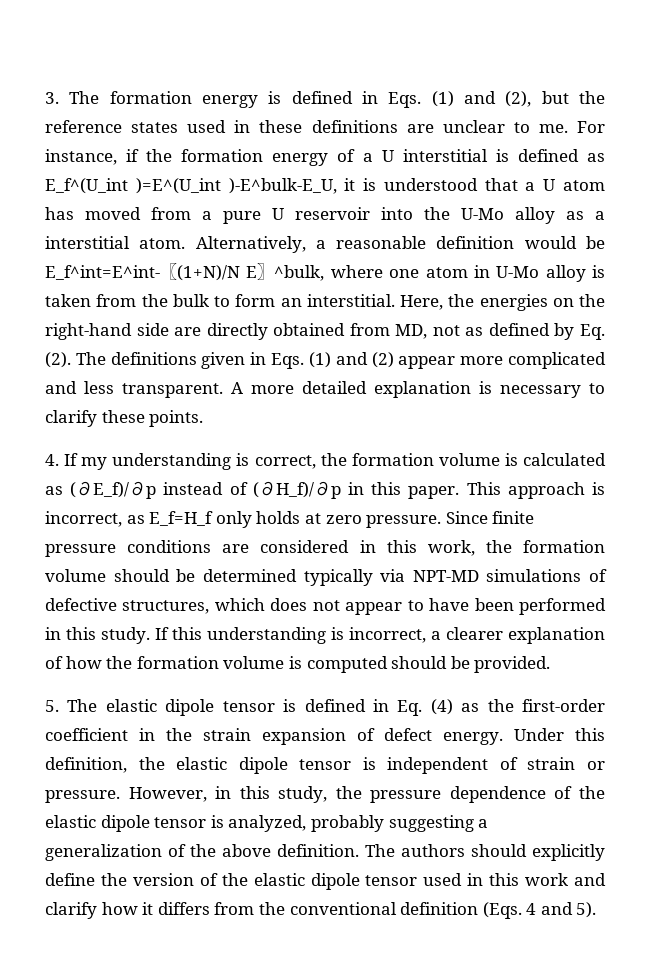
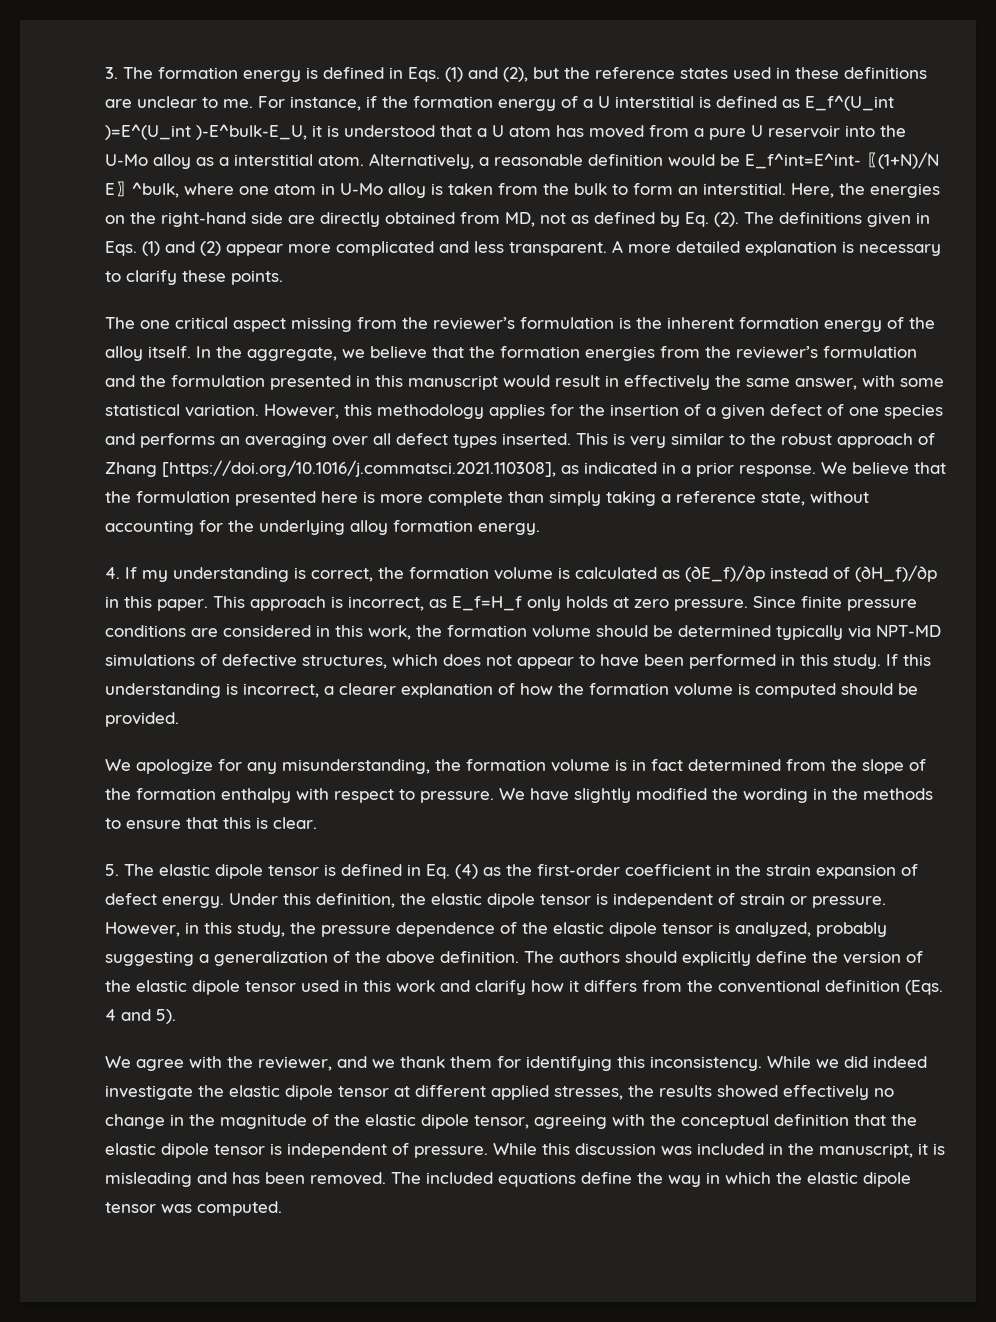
+ The one critical aspect missing from the reviewer’s formulation is the inherent formation energy of the alloy itself. In the aggregate, we believe that the formation energies from the reviewer’s formulation and the formulation presented in this manuscript would result in effectively the same answer, with some statistical variation. However, this methodology applies for the insertion of a given defect of one species and performs an averaging over all defect types inserted. This is very similar to the robust approach of Zhang [https://doi.org/10.1016/j.commatsci.2021.110308], as indicated in a prior response. We believe that the formulation presented here is more complete than simply taking a reference state, without accounting for the underlying alloy formation energy.
+ We apologize for any misunderstanding, the formation volume is in fact determined from the slope of the formation enthalpy with respect to pressure. We have slightly modified the wording in the methods to ensure that this is clear.
+ We agree with the reviewer, and we thank them for identifying this inconsistency. While we did indeed investigate the elastic dipole tensor at different applied stresses, the results showed effectively no change in the magnitude of the elastic dipole tensor, agreeing with the conceptual definition that the elastic dipole tensor is independent of pressure. While this discussion was included in the manuscript, it is misleading and has been removed. The included equations define the way in which the elastic dipole tensor was computed.

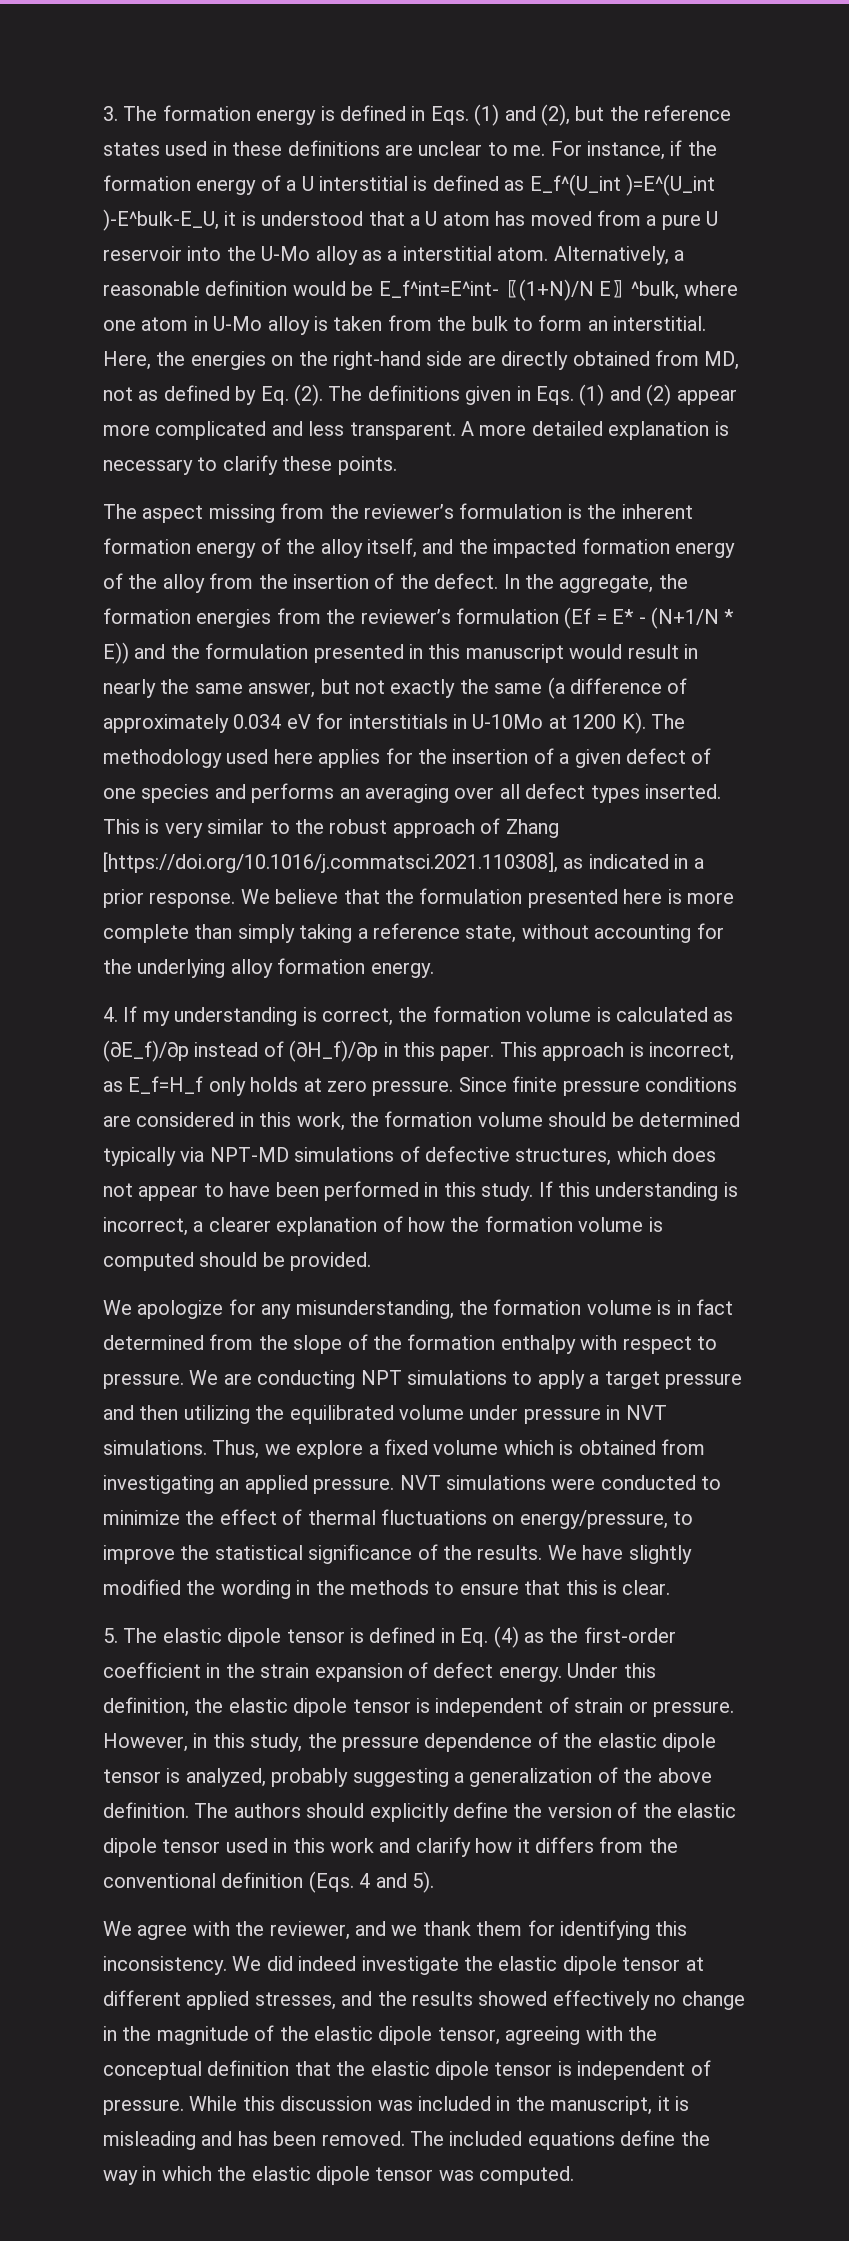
- The one critical aspect missing from the reviewer’s formulation is the inherent formation energy of the alloy itself. In the aggregate, we believe that the formation energies from the reviewer’s formulation and the formulation presented in this manuscript would result in effectively the same answer, with some statistical variation. However, this methodology applies for the insertion of a given defect of one species and performs an averaging over all defect types inserted.
+ The aspect missing from the reviewer’s formulation is the inherent formation energy of the alloy itself, and the impacted formation energy of the alloy from the insertion of the defect. In the aggregate, the formation energies from the reviewer’s formulation (Ef = E* - (N+1/N * E)) and the formulation presented in this manuscript would result in nearly the same answer, but not exactly the same (a difference of approximately 0.034 eV for interstitials in U-10Mo at 1200 K). The methodology used here applies for the insertion of a given defect of one species and performs an averaging over all defect types inserted.
- We have slightly modified the wording in the methods to ensure that this is clear.
+ We are conducting NPT simulations to apply a target pressure and then utilizing the equilibrated volume under pressure in NVT simulations. Thus, we explore a fixed volume which is obtained from investigating an applied pressure. NVT simulations were conducted to minimize the effect of thermal fluctuations on energy/pressure, to improve the statistical significance of the results. We have slightly modified the wording in the methods to ensure that this is clear.
- While we did indeed investigate the elastic dipole tensor at different applied stresses, the results showed effectively no change in the magnitude of the elastic dipole tensor, agreeing with the conceptual definition that the elastic dipole tensor is independent of pressure.
+ We did indeed investigate the elastic dipole tensor at different applied stresses, and the results showed effectively no change in the magnitude of the elastic dipole tensor, agreeing with the conceptual definition that the elastic dipole tensor is independent of pressure.

